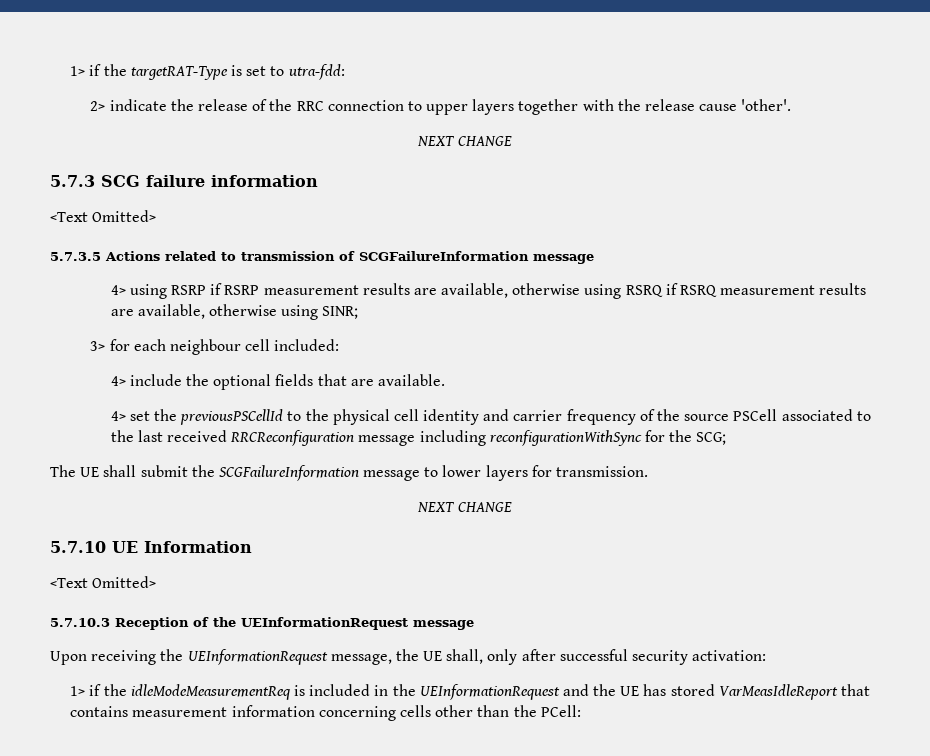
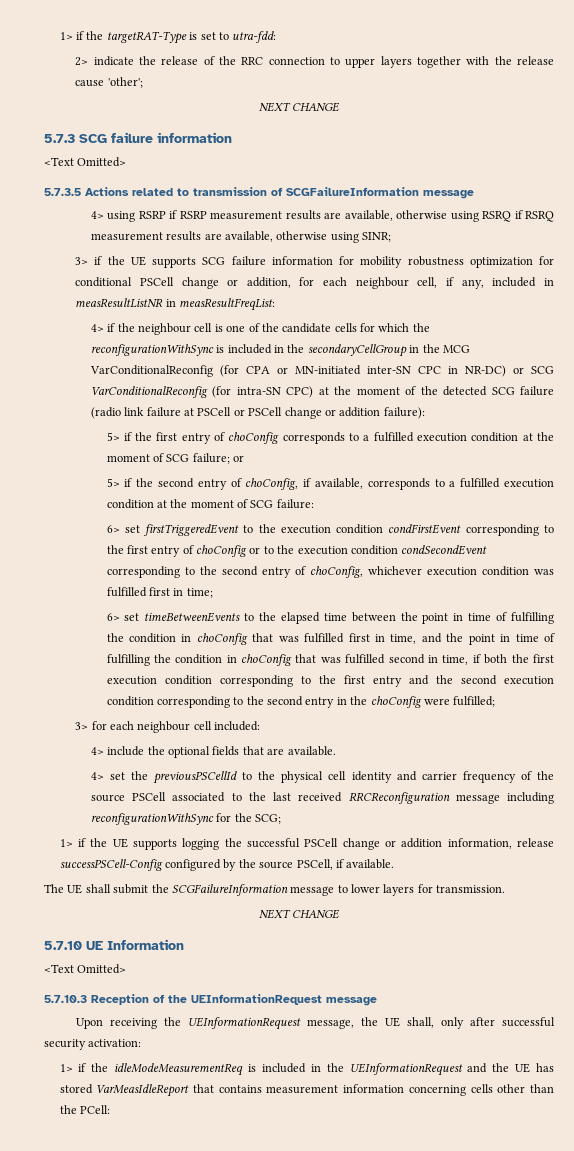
- 2> indicate the release of the RRC connection to upper layers together with the release cause 'other'.
+ 2> indicate the release of the RRC connection to upper layers together with the release cause 'other';
+ 3> if the UE supports SCG failure information for mobility robustness optimization for conditional PSCell change or addition, for each neighbour cell, if any, included in measResultListNR in measResultFreqList:
+ 4> if the neighbour cell is one of the candidate cells for which the reconfigurationWithSync is included in the secondaryCellGroup in the MCG VarConditionalReconfig (for CPA or MN-initiated inter-SN CPC in NR-DC) or SCG VarConditionalReconfig (for intra-SN CPC) at the moment of the detected SCG failure (radio link failure at PSCell or PSCell change or addition failure):
+ 5> if the first entry of choConfig corresponds to a fulfilled execution condition at the moment of SCG failure; or
+ 5> if the second entry of choConfig, if available, corresponds to a fulfilled execution condition at the moment of SCG failure:
+ 6> set firstTriggeredEvent to the execution condition condFirstEvent corresponding to the first entry of choConfig or to the execution condition condSecondEvent corresponding to the second entry of choConfig, whichever execution condition was fulfilled first in time;
+ 6> set timeBetweenEvents to the elapsed time between the point in time of fulfilling the condition in choConfig that was fulfilled first in time, and the point in time of fulfilling the condition in choConfig that was fulfilled second in time, if both the first execution condition corresponding to the first entry and the second execution condition corresponding to the second entry in the choConfig were fulfilled;
+ 1> if the UE supports logging the successful PSCell change or addition information, release successPSCell-Config configured by the source PSCell, if available.

